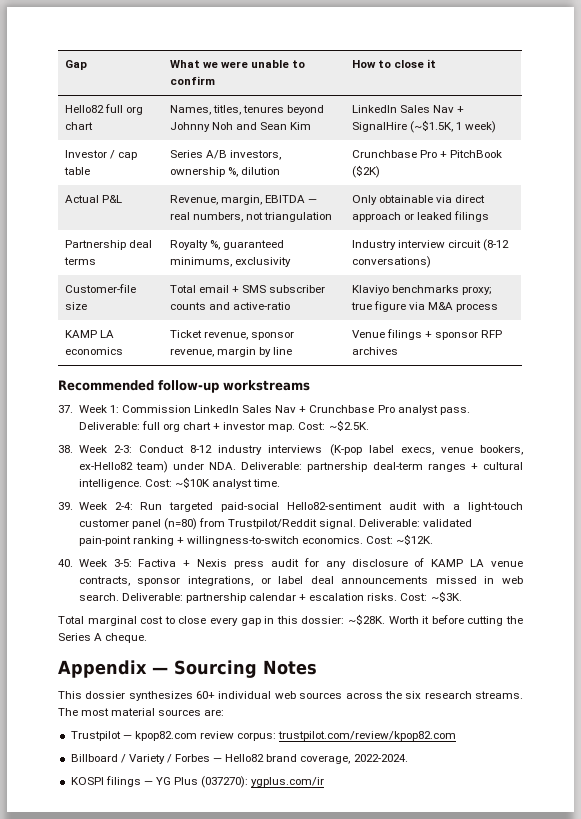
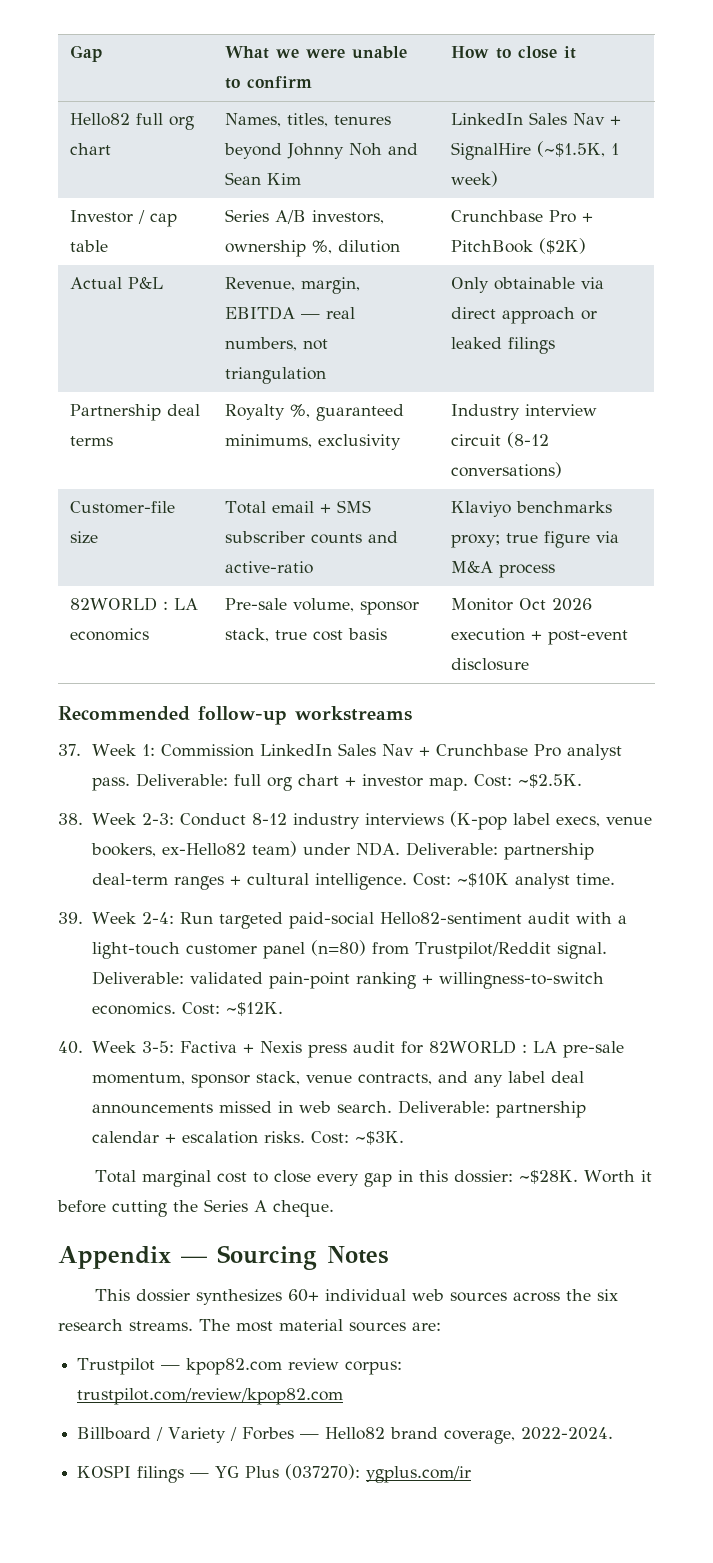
- KAMP LA economics | Ticket revenue, sponsor revenue, margin by line | Venue filings + sponsor RFP archives
+ 82WORLD : LA economics | Pre-sale volume, sponsor stack, true cost basis | Monitor Oct 2026 execution + post-event disclosure
- 40. Week 3-5: Factiva + Nexis press audit for any disclosure of KAMP LA venue contracts, sponsor integrations, or label deal announcements missed in web search.
+ 40. Week 3-5: Factiva + Nexis press audit for 82WORLD : LA pre-sale momentum, sponsor stack, venue contracts, and any label deal announcements missed in web search.

